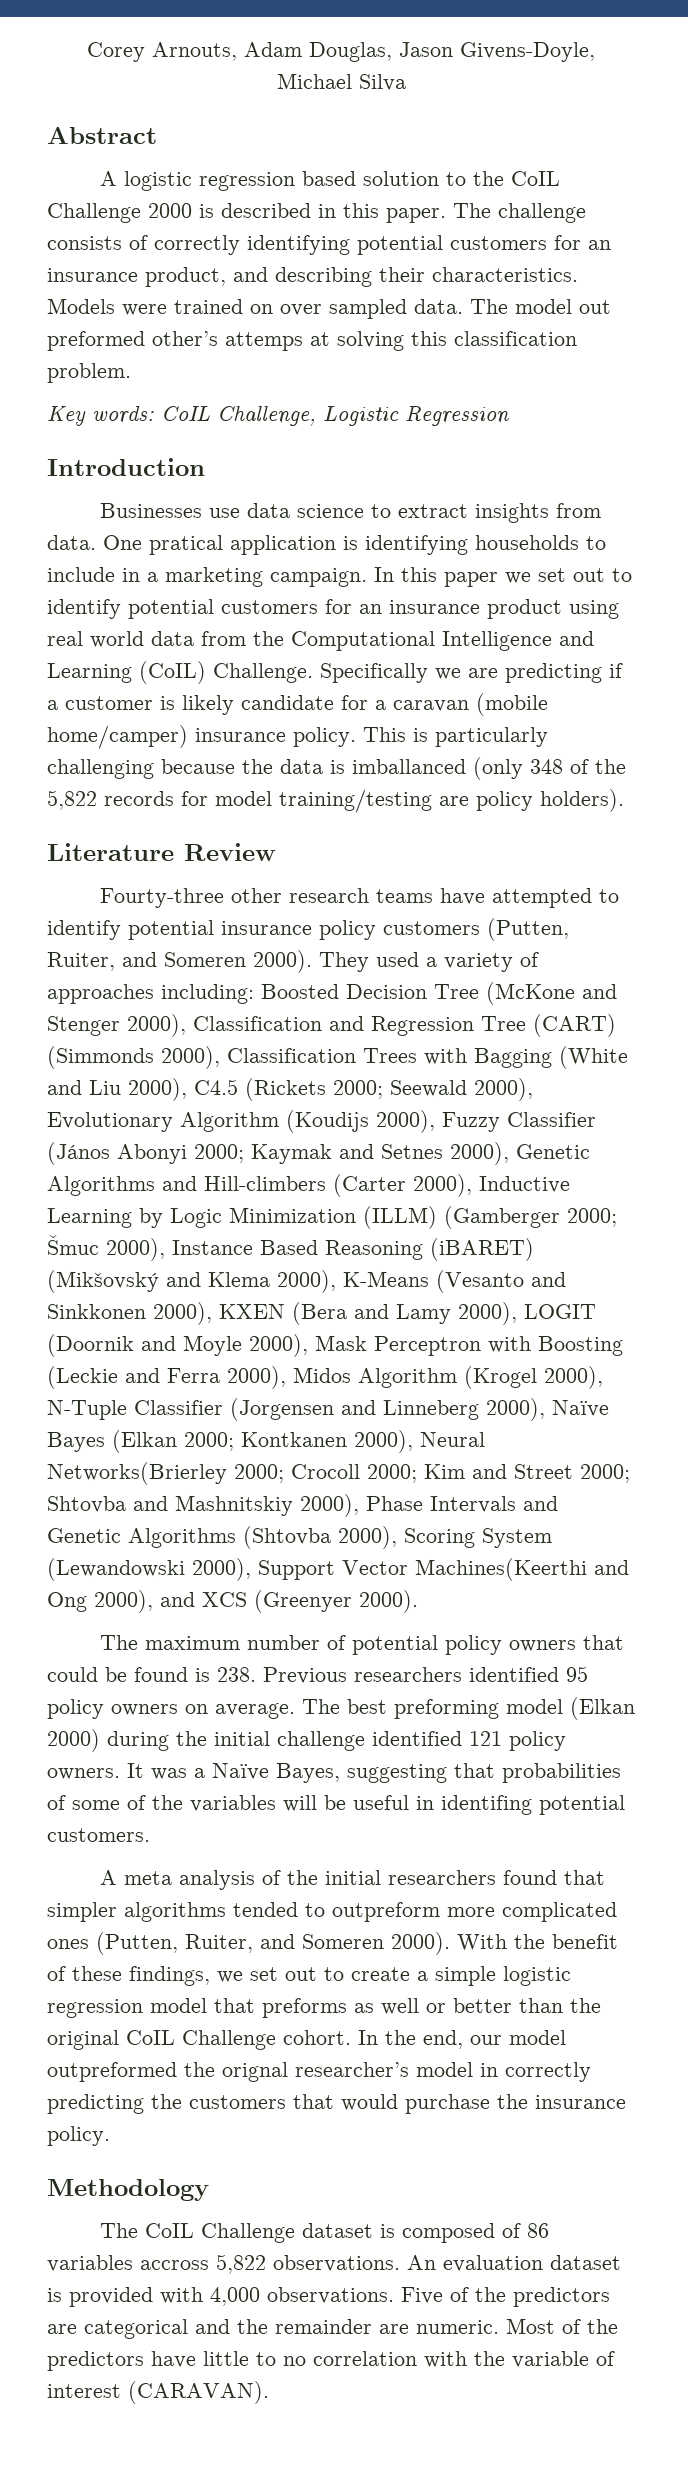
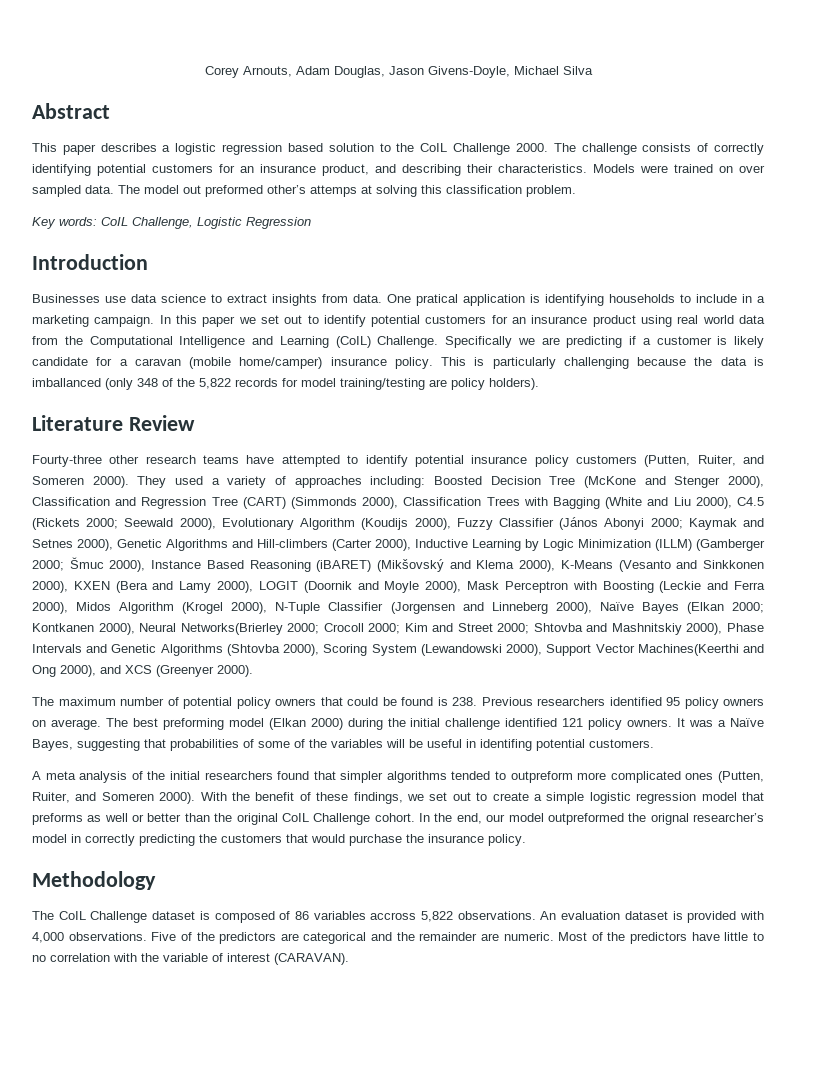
- A logistic regression based solution to the CoIL Challenge 2000 is described in this paper.
+ This paper describes a logistic regression based solution to the CoIL Challenge 2000.

